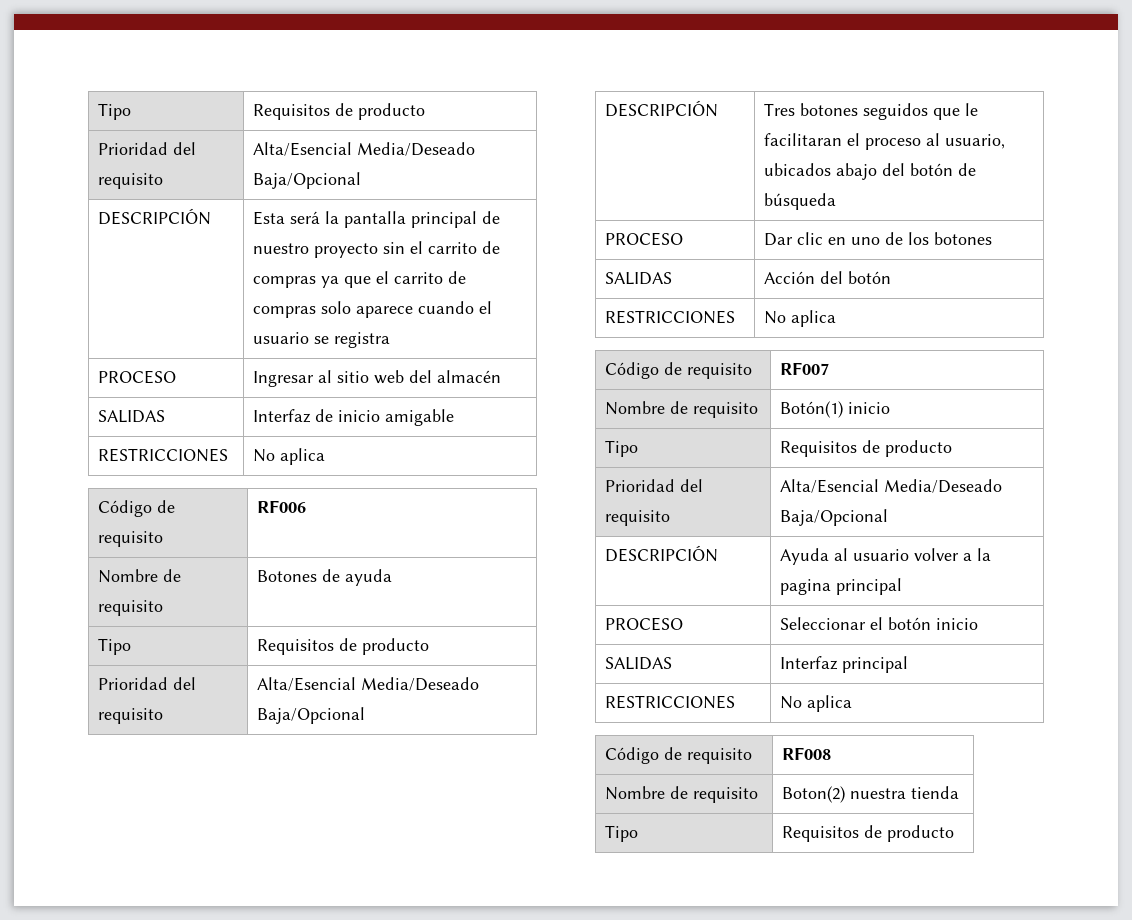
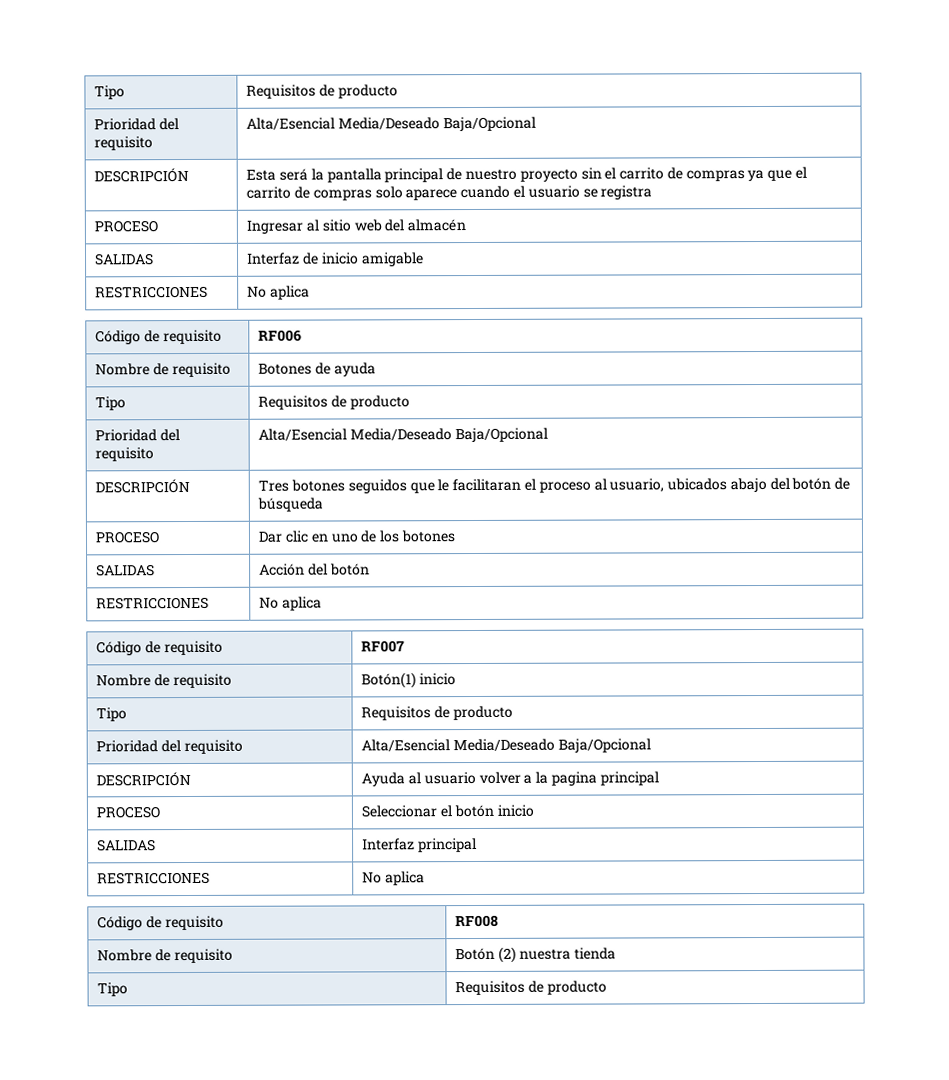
- Nombre de requisito | Boton(2) nuestra tienda
+ Nombre de requisito | Botón (2) nuestra tienda

